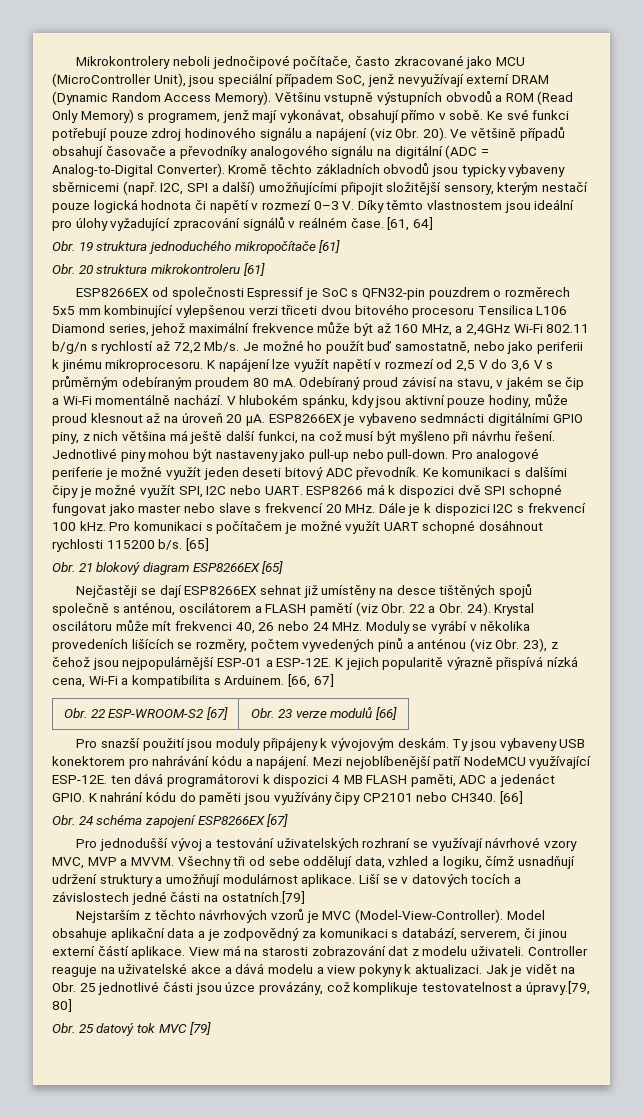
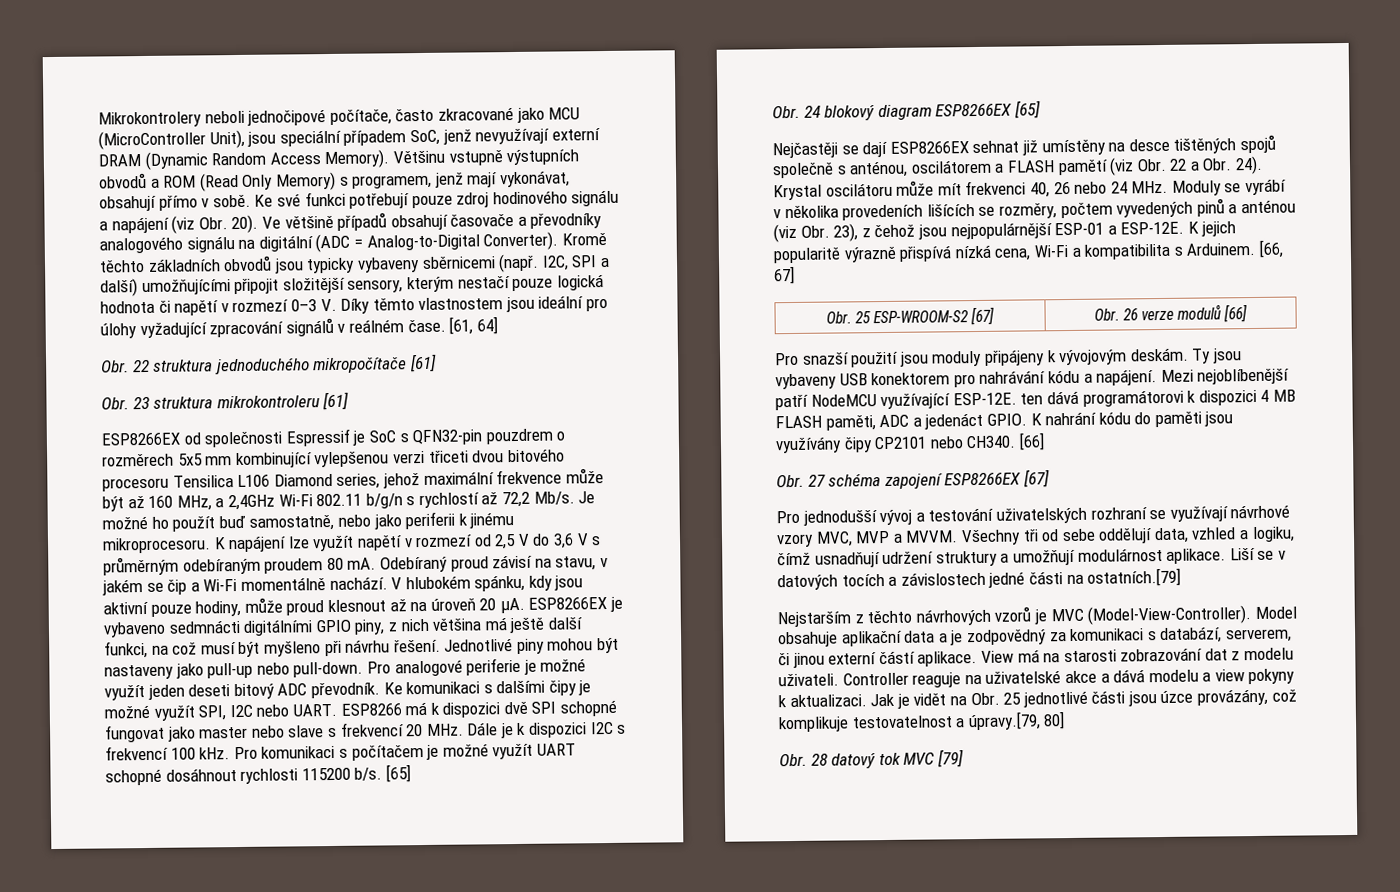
- Obr. 19 struktura jednoduchého mikropočítače [61]
+ Obr. 22 struktura jednoduchého mikropočítače [61]
- Obr. 20 struktura mikrokontroleru [61]
+ Obr. 23 struktura mikrokontroleru [61]
- Obr. 21 blokový diagram ESP8266EX [65]
+ Obr. 24 blokový diagram ESP8266EX [65]
- Obr. 22 ESP-WROOM-S2 [67] | Obr. 23 verze modulů [66]
+ Obr. 25 ESP-WROOM-S2 [67] | Obr. 26 verze modulů [66]
- Obr. 24 schéma zapojení ESP8266EX [67]
+ Obr. 27 schéma zapojení ESP8266EX [67]
- Obr. 25 datový tok MVC [79]
+ Obr. 28 datový tok MVC [79]

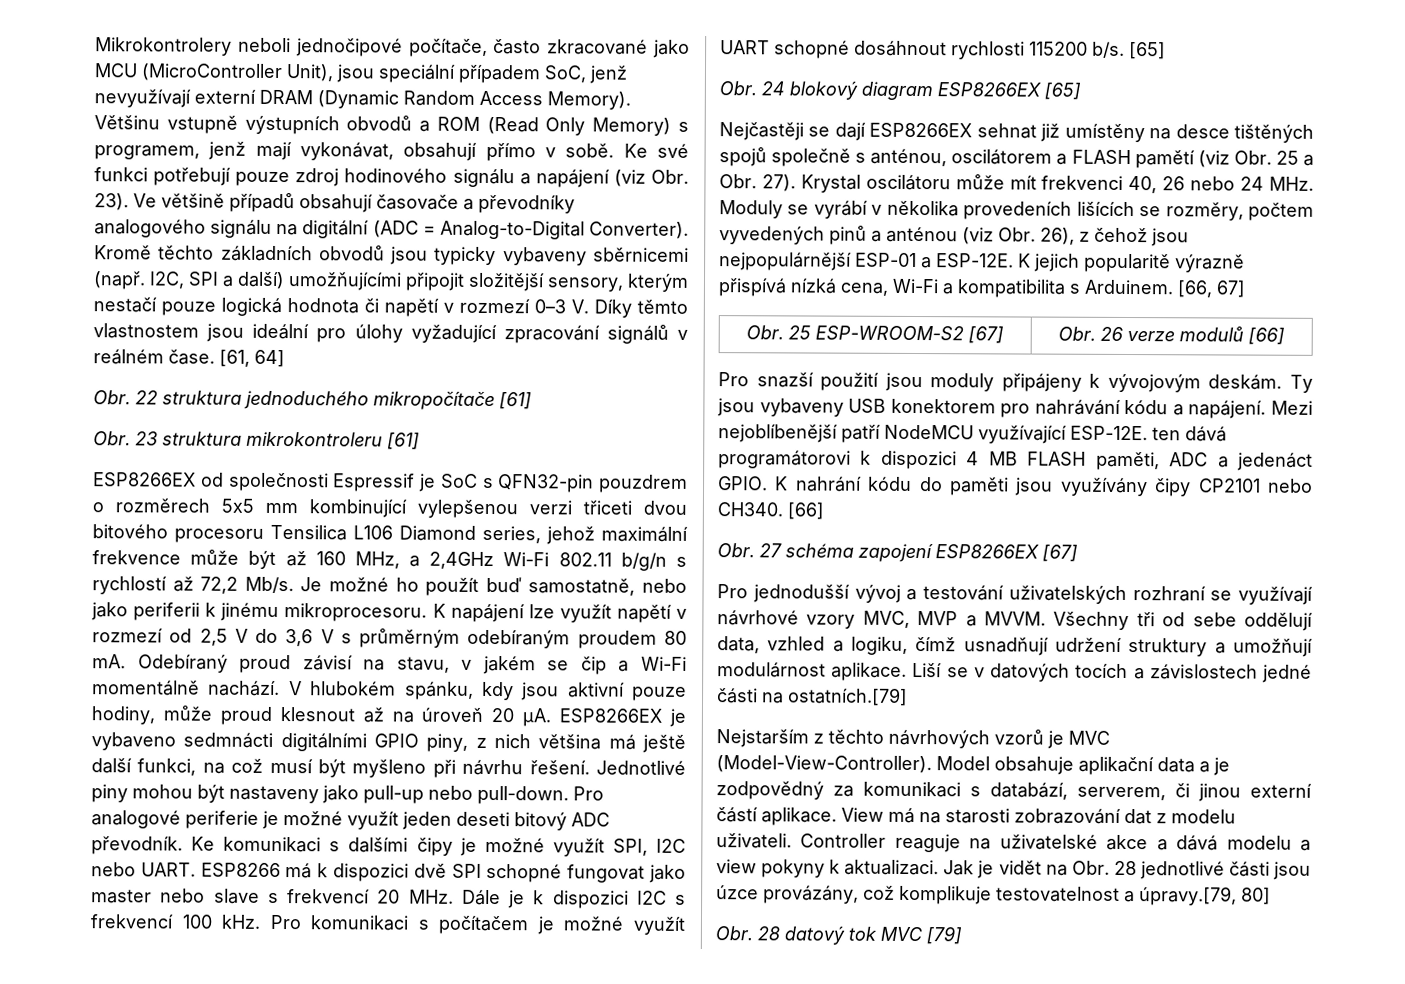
- Ke své funkci potřebují pouze zdroj hodinového signálu a napájení (viz Obr. 20).
+ Ke své funkci potřebují pouze zdroj hodinového signálu a napájení (viz Obr. 23).
- Nejčastěji se dají ESP8266EX sehnat již umístěny na desce tištěných spojů společně s anténou, oscilátorem a FLASH pamětí (viz Obr. 22 a Obr. 24).
+ Nejčastěji se dají ESP8266EX sehnat již umístěny na desce tištěných spojů společně s anténou, oscilátorem a FLASH pamětí (viz Obr. 25 a Obr. 27).
- Krystal oscilátoru může mít frekvenci 40, 26 nebo 24 MHz. Moduly se vyrábí v několika provedeních lišících se rozměry, počtem vyvedených pinů a anténou (viz Obr. 23), z čehož jsou nejpopulárnější ESP-01 a ESP-12E.
+ Krystal oscilátoru může mít frekvenci 40, 26 nebo 24 MHz. Moduly se vyrábí v několika provedeních lišících se rozměry, počtem vyvedených pinů a anténou (viz Obr. 26), z čehož jsou nejpopulárnější ESP-01 a ESP-12E.
- Jak je vidět na Obr. 25 jednotlivé části jsou úzce provázány, což komplikuje testovatelnost a úpravy.[79, 80]
+ Jak je vidět na Obr. 28 jednotlivé části jsou úzce provázány, což komplikuje testovatelnost a úpravy.[79, 80]

